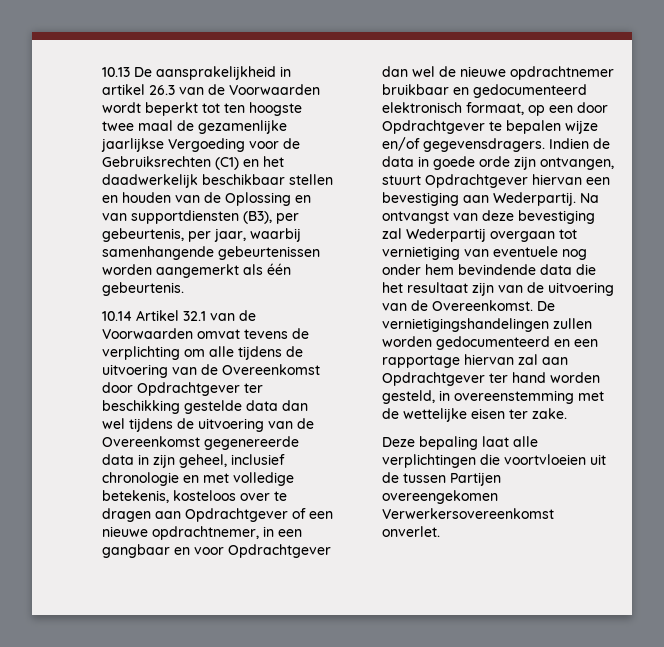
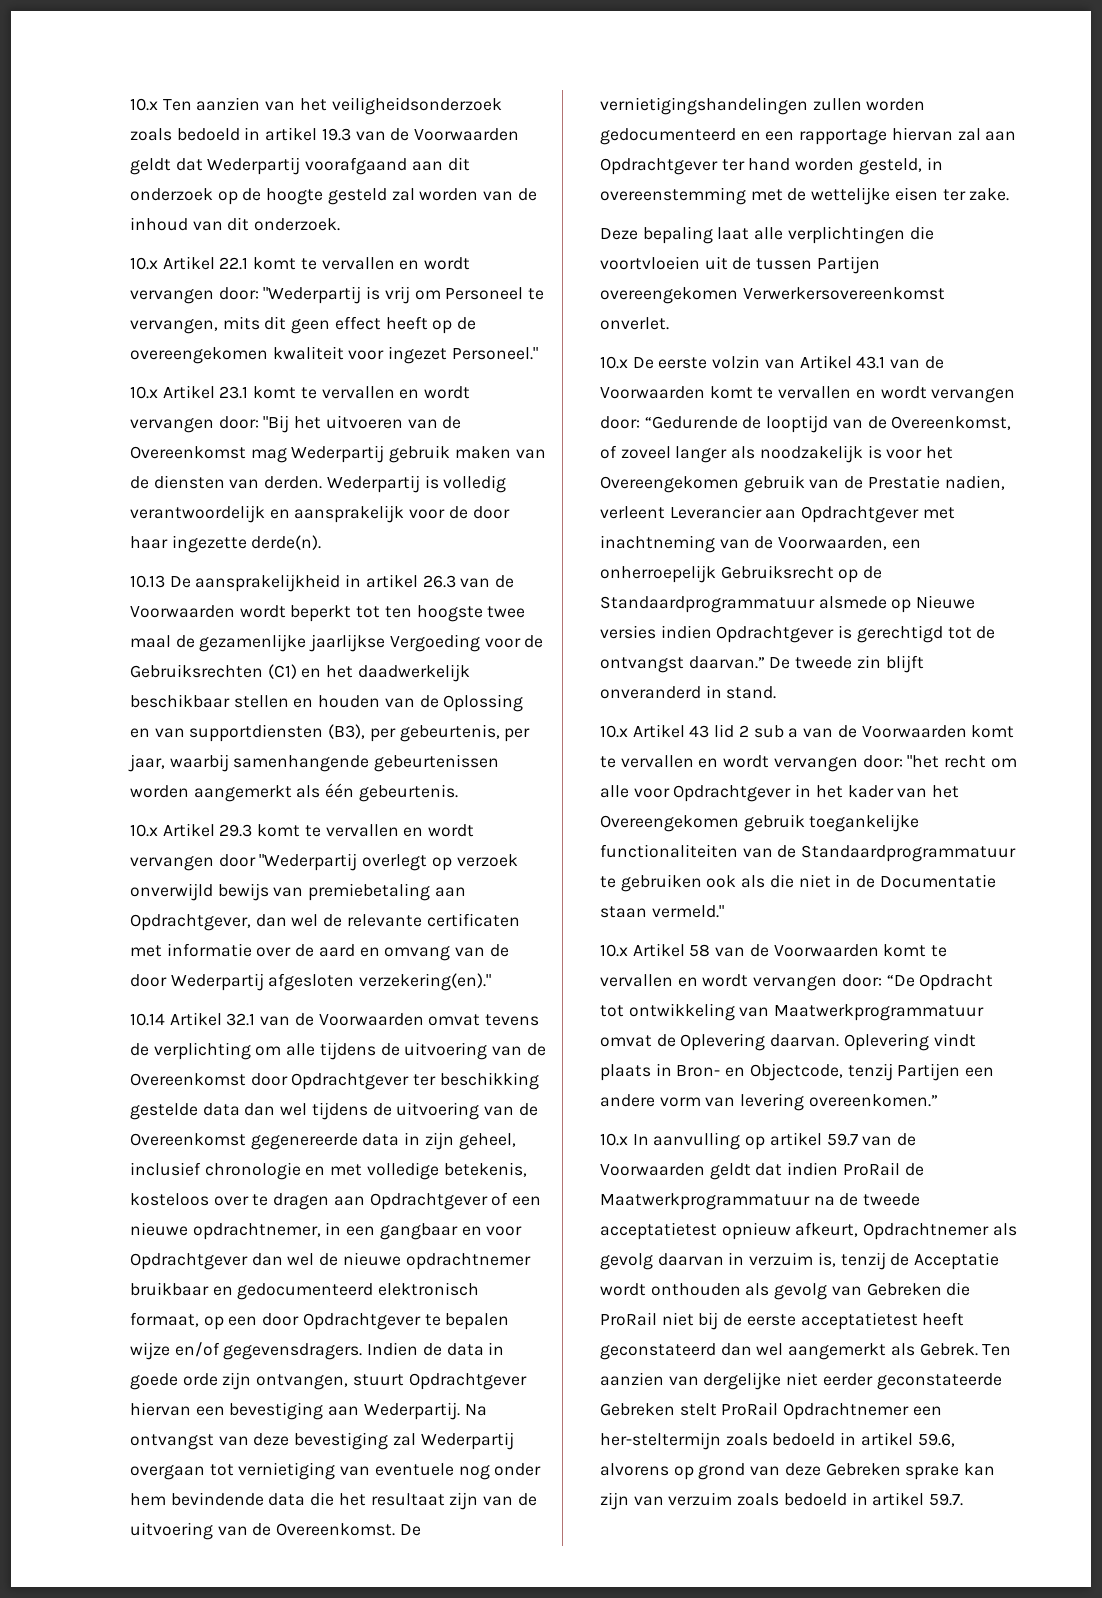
+ 10.x Ten aanzien van het veiligheidsonderzoek zoals bedoeld in artikel 19.3 van de Voorwaarden geldt dat Wederpartij voorafgaand aan dit onderzoek op de hoogte gesteld zal worden van de inhoud van dit onderzoek.
+ 10.x Artikel 22.1 komt te vervallen en wordt vervangen door: "Wederpartij is vrij om Personeel te vervangen, mits dit geen effect heeft op de overeengekomen kwaliteit voor ingezet Personeel."
+ 10.x Artikel 23.1 komt te vervallen en wordt vervangen door: "Bij het uitvoeren van de Overeenkomst mag Wederpartij gebruik maken van de diensten van derden. Wederpartij is volledig verantwoordelijk en aansprakelijk voor de door haar ingezette derde(n).
+ 10.x Artikel 29.3 komt te vervallen en wordt vervangen door "Wederpartij overlegt op verzoek onverwijld bewijs van premiebetaling aan Opdrachtgever, dan wel de relevante certificaten met informatie over de aard en omvang van de door Wederpartij afgesloten verzekering(en)."
+ 10.x De eerste volzin van Artikel 43.1 van de Voorwaarden komt te vervallen en wordt vervangen door: “Gedurende de looptijd van de Overeenkomst, of zoveel langer als noodzakelijk is voor het Overeengekomen gebruik van de Prestatie nadien, verleent Leverancier aan Opdrachtgever met inachtneming van de Voorwaarden, een onherroepelijk Gebruiksrecht op de Standaardprogrammatuur alsmede op Nieuwe versies indien Opdrachtgever is gerechtigd tot de ontvangst daarvan.” De tweede zin blijft onveranderd in stand.
+ 10.x Artikel 43 lid 2 sub a van de Voorwaarden komt te vervallen en wordt vervangen door: "het recht om alle voor Opdrachtgever in het kader van het Overeengekomen gebruik toegankelijke functionaliteiten van de Standaardprogrammatuur te gebruiken ook als die niet in de Documentatie staan vermeld."
+ 10.x Artikel 58 van de Voorwaarden komt te vervallen en wordt vervangen door: “De Opdracht tot ontwikkeling van Maatwerkprogrammatuur omvat de Oplevering daarvan. Oplevering vindt plaats in Bron- en Objectcode, tenzij Partijen een andere vorm van levering overeenkomen.”
+ 10.x In aanvulling op artikel 59.7 van de Voorwaarden geldt dat indien ProRail de Maatwerkprogrammatuur na de tweede acceptatietest opnieuw afkeurt, Opdrachtnemer als gevolg daarvan in verzuim is, tenzij de Acceptatie wordt onthouden als gevolg van Gebreken die ProRail niet bij de eerste acceptatietest heeft geconstateerd dan wel aangemerkt als Gebrek. Ten aanzien van dergelijke niet eerder geconstateerde Gebreken stelt ProRail Opdrachtnemer een her-steltermijn zoals bedoeld in artikel 59.6, alvorens op grond van deze Gebreken sprake kan zijn van verzuim zoals bedoeld in artikel 59.7.

